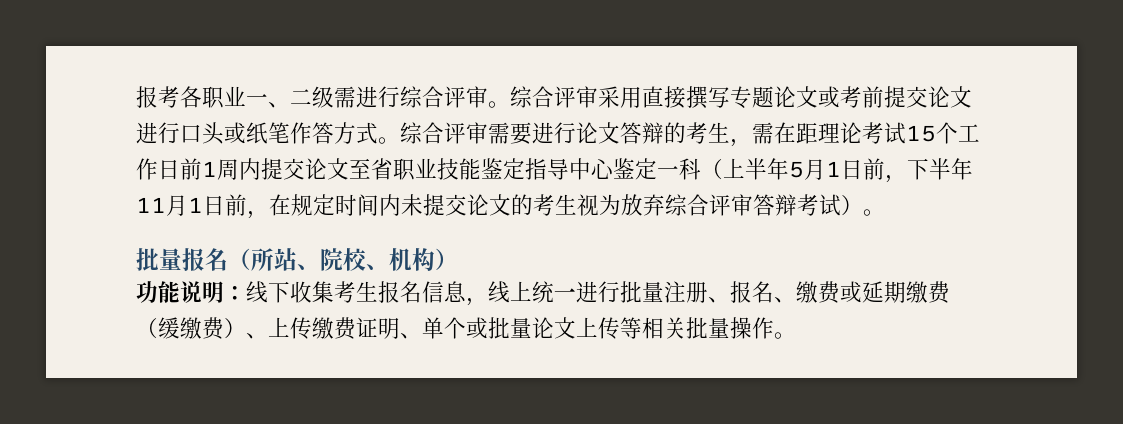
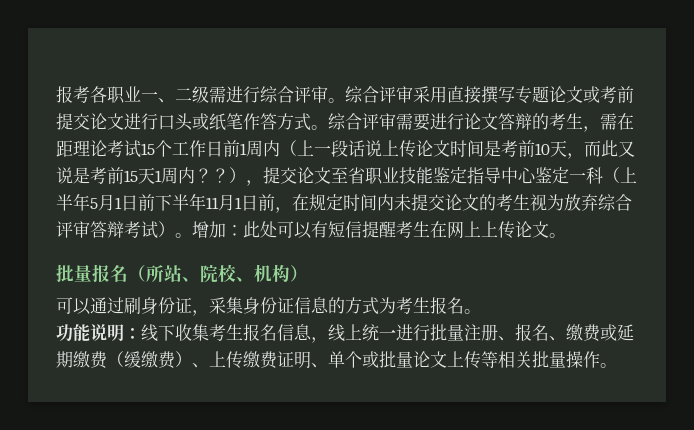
- 综合评审需要进行论文答辩的考生，需在距理论考试15个工作日前1周内提交论文至省职业技能鉴定指导中心鉴定一科（上半年5月1日前，下半年11月1日前，在规定时间内未提交论文的考生视为放弃综合评审答辩考试）。
+ 综合评审需要进行论文答辩的考生，需在距理论考试15个工作日前1周内（上一段话说上传论文时间是考前10天，而此又说是考前15天1周内？？），提交论文至省职业技能鉴定指导中心鉴定一科（上半年5月1日前下半年11月1日前，在规定时间内未提交论文的考生视为放弃综合评审答辩考试）。增加：此处可以有短信提醒考生在网上上传论文。
+ 可以通过刷身份证，采集身份证信息的方式为考生报名。

